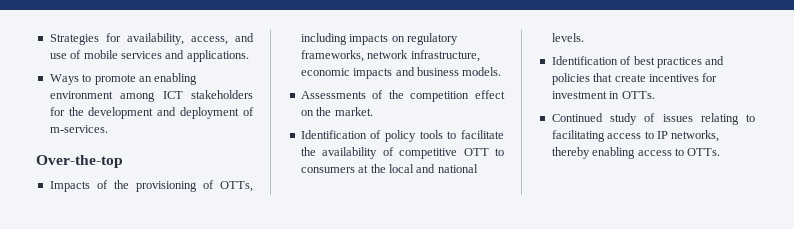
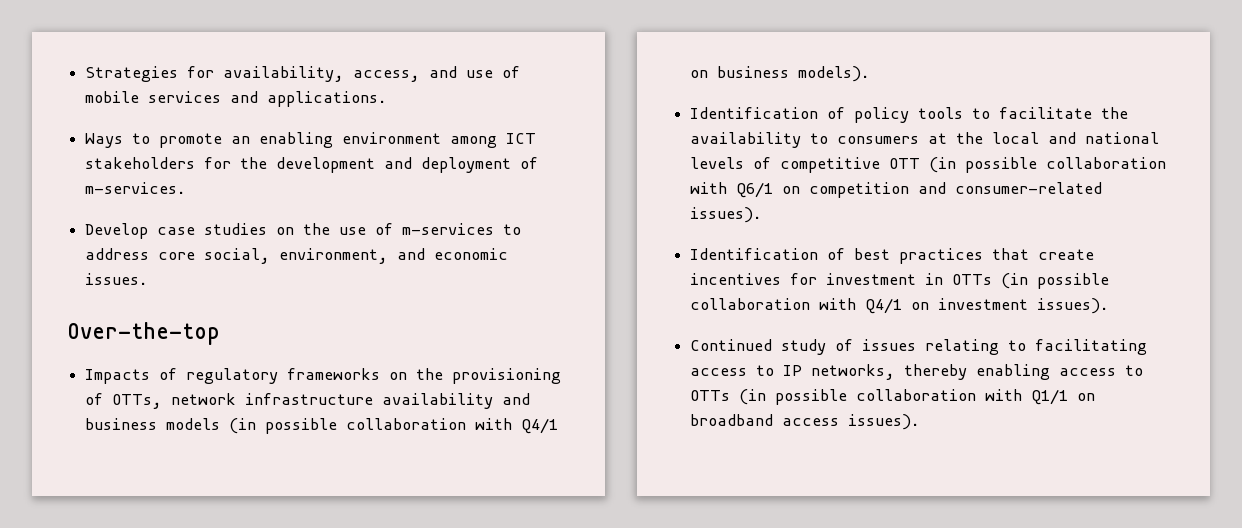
+ Develop case studies on the use of m-services to address core social, environment, and economic issues.
- Impacts of the provisioning of OTTs, including impacts on regulatory frameworks, network infrastructure, economic impacts and business models.
- Assessments of the competition effect on the market.
+ Impacts of regulatory frameworks on the provisioning of OTTs, network infrastructure availability and business models (in possible collaboration with Q4/1 on business models).
- Identification of policy tools to facilitate the availability of competitive OTT to consumers at the local and national levels.
+ Identification of policy tools to facilitate the availability to consumers at the local and national levels of competitive OTT (in possible collaboration with Q6/1 on competition and consumer-related issues).
- Identification of best practices and policies that create incentives for investment in OTTs.
+ Identification of best practices that create incentives for investment in OTTs (in possible collaboration with Q4/1 on investment issues).
- Continued study of issues relating to facilitating access to IP networks, thereby enabling access to OTTs.
+ Continued study of issues relating to facilitating access to IP networks, thereby enabling access to OTTs (in possible collaboration with Q1/1 on broadband access issues).

